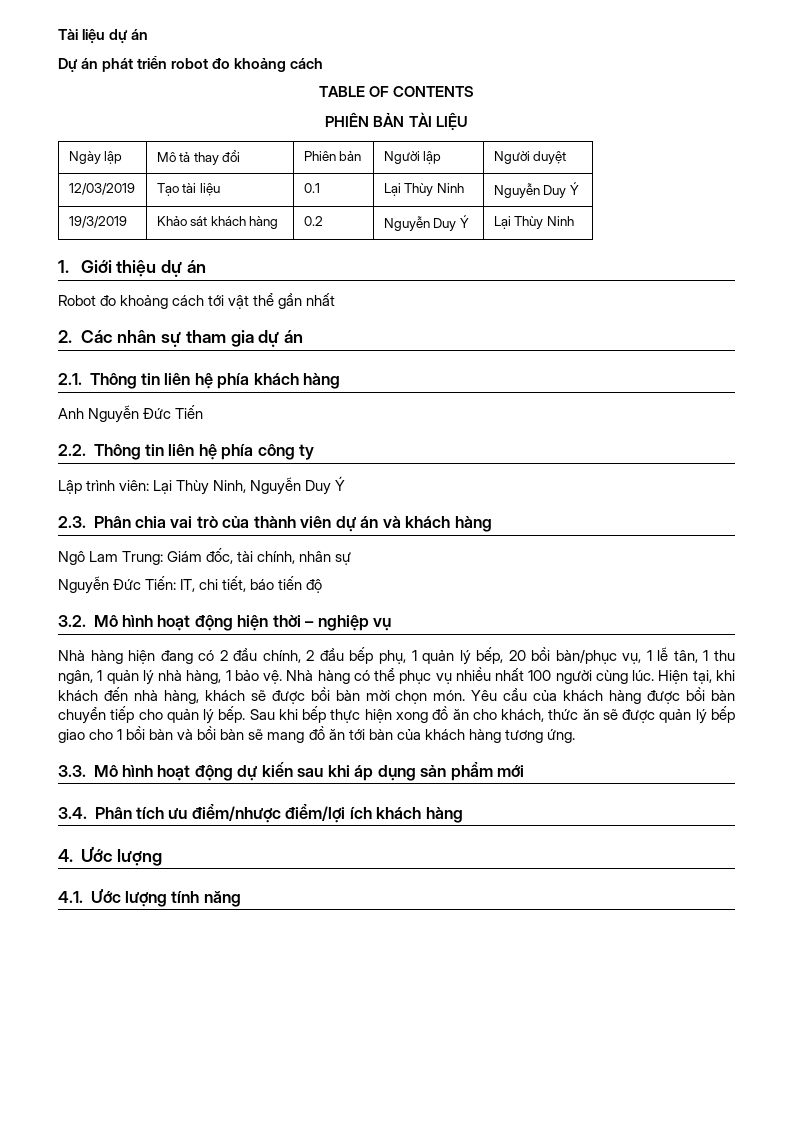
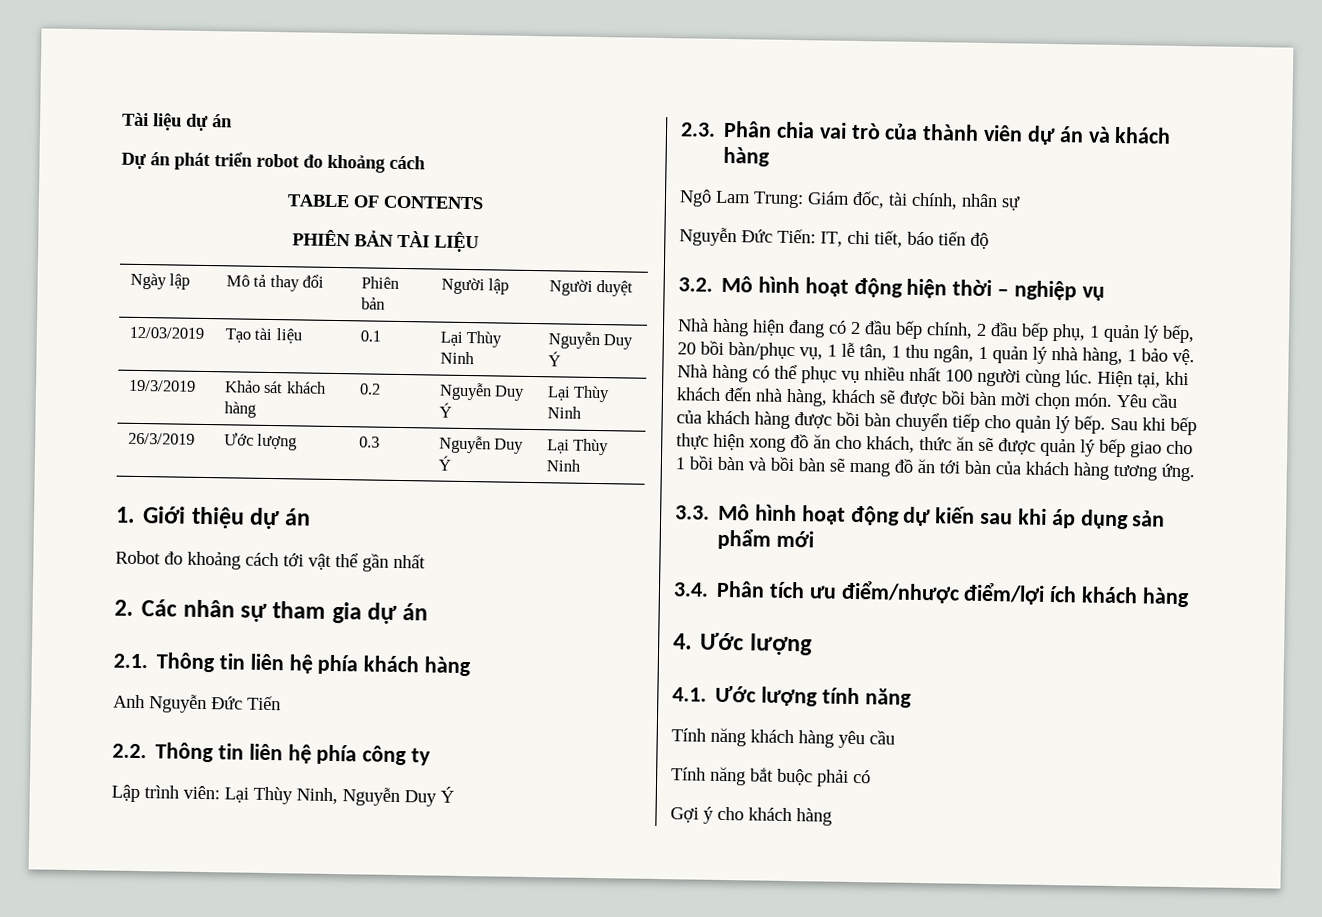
+ 26/3/2019 | Ước lượng | 0.3 | Nguyễn Duy Ý | Lại Thùy Ninh
- Nhà hàng hiện đang có 2 đầu chính, 2 đầu bếp phụ, 1 quản lý bếp, 20 bồi bàn/phục vụ, 1 lễ tân, 1 thu ngân, 1 quản lý nhà hàng, 1 bảo vệ.
+ Nhà hàng hiện đang có 2 đầu bếp chính, 2 đầu bếp phụ, 1 quản lý bếp, 20 bồi bàn/phục vụ, 1 lễ tân, 1 thu ngân, 1 quản lý nhà hàng, 1 bảo vệ.
+ Tính năng khách hàng yêu cầu
+ Tính năng bắt buộc phải có
+ Gợi ý cho khách hàng

